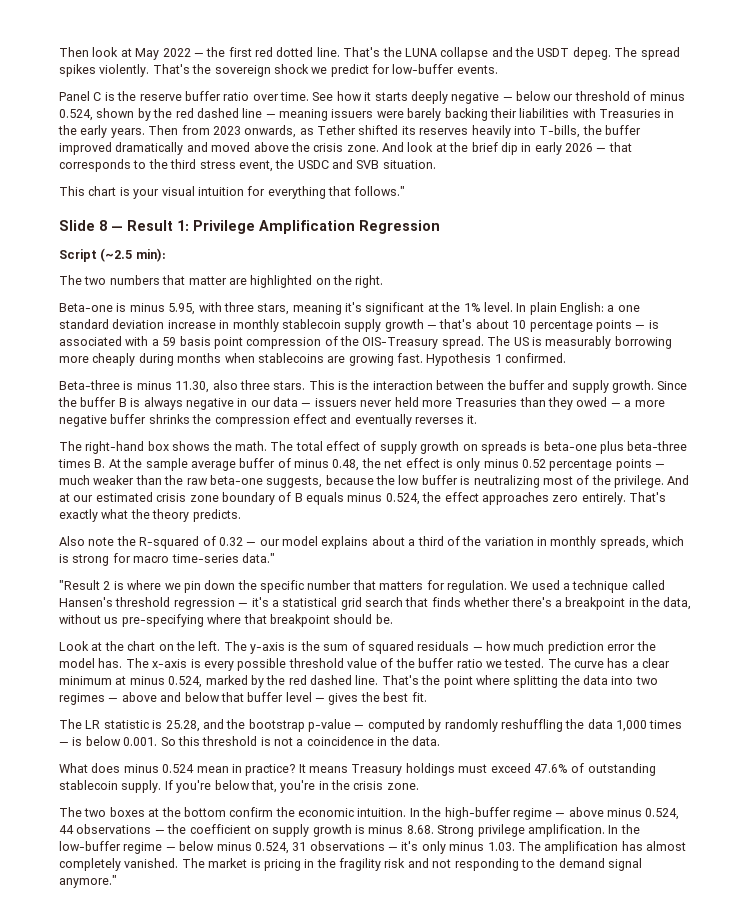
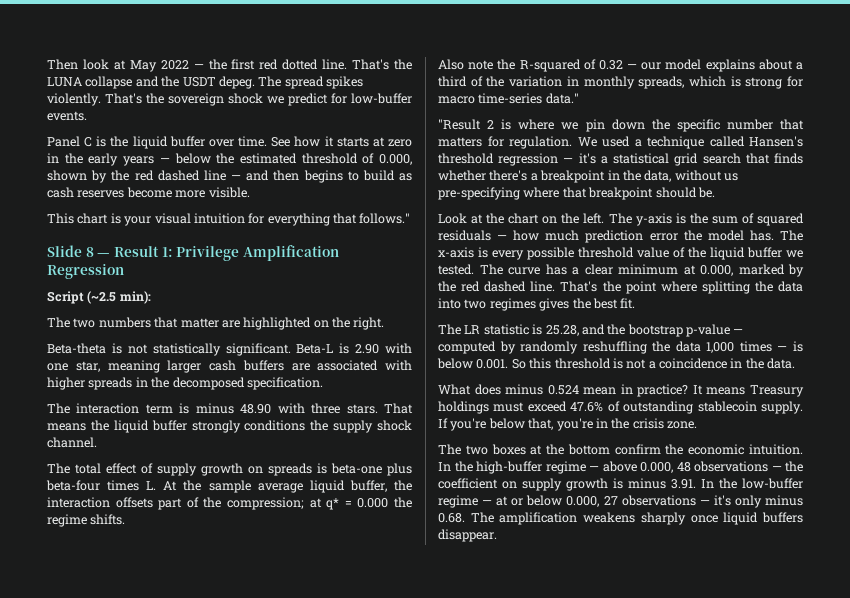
- Panel C is the reserve buffer ratio over time.
+ Panel C is the liquid buffer over time.
- See how it starts deeply negative — below our threshold of minus 0.524, shown by the red dashed line — meaning issuers were barely backing their liabilities with Treasuries in the early years. Then from 2023 onwards, as Tether shifted its reserves heavily into T-bills, the buffer improved dramatically and moved above the crisis zone. And look at the brief dip in early 2026 — that corresponds to the third stress event, the USDC and SVB situation.
+ See how it starts at zero in the early years — below the estimated threshold of 0.000, shown by the red dashed line — and then begins to build as cash reserves become more visible.
- Beta-one is minus 5.95, with three stars, meaning it's significant at the 1% level. In plain English: a one standard deviation increase in monthly stablecoin supply growth — that's about 10 percentage points — is associated with a 59 basis point compression of the OIS-Treasury spread. The US is measurably borrowing more cheaply during months when stablecoins are growing fast. Hypothesis 1 confirmed.
- Beta-three is minus 11.30, also three stars. This is the interaction between the buffer and supply growth. Since the buffer B is always negative in our data — issuers never held more Treasuries than they owed — a more negative buffer shrinks the compression effect and eventually reverses it.
- The right-hand box shows the math. The total effect of supply growth on spreads is beta-one plus beta-three times B. At the sample average buffer of minus 0.48, the net effect is only minus 0.52 percentage points — much weaker than the raw beta-one suggests, because the low buffer is neutralizing most of the privilege. And at our estimated crisis zone boundary of B equals minus 0.524, the effect approaches zero entirely. That's exactly what the theory predicts.
+ Beta-theta is not statistically significant. Beta-L is 2.90 with one star, meaning larger cash buffers are associated with higher spreads in the decomposed specification.
+ The interaction term is minus 48.90 with three stars. That means the liquid buffer strongly conditions the supply shock channel.
+ The total effect of supply growth on spreads is beta-one plus beta-four times L. At the sample average liquid buffer, the interaction offsets part of the compression; at q* = 0.000 the regime shifts.
- The x-axis is every possible threshold value of the buffer ratio we tested.
+ The x-axis is every possible threshold value of the liquid buffer we tested.
- The curve has a clear minimum at minus 0.524, marked by the red dashed line.
+ The curve has a clear minimum at 0.000, marked by the red dashed line.
- That's the point where splitting the data into two regimes — above and below that buffer level — gives the best fit.
+ That's the point where splitting the data into two regimes gives the best fit.
- In the high-buffer regime — above minus 0.524, 44 observations — the coefficient on supply growth is minus 8.68. Strong privilege amplification. In the low-buffer regime — below minus 0.524, 31 observations — it's only minus 1.03. The amplification has almost completely vanished. The market is pricing in the fragility risk and not responding to the demand signal anymore."
+ In the high-buffer regime — above 0.000, 48 observations — the coefficient on supply growth is minus 3.91. In the low-buffer regime — at or below 0.000, 27 observations — it's only minus 0.68. The amplification weakens sharply once liquid buffers disappear.

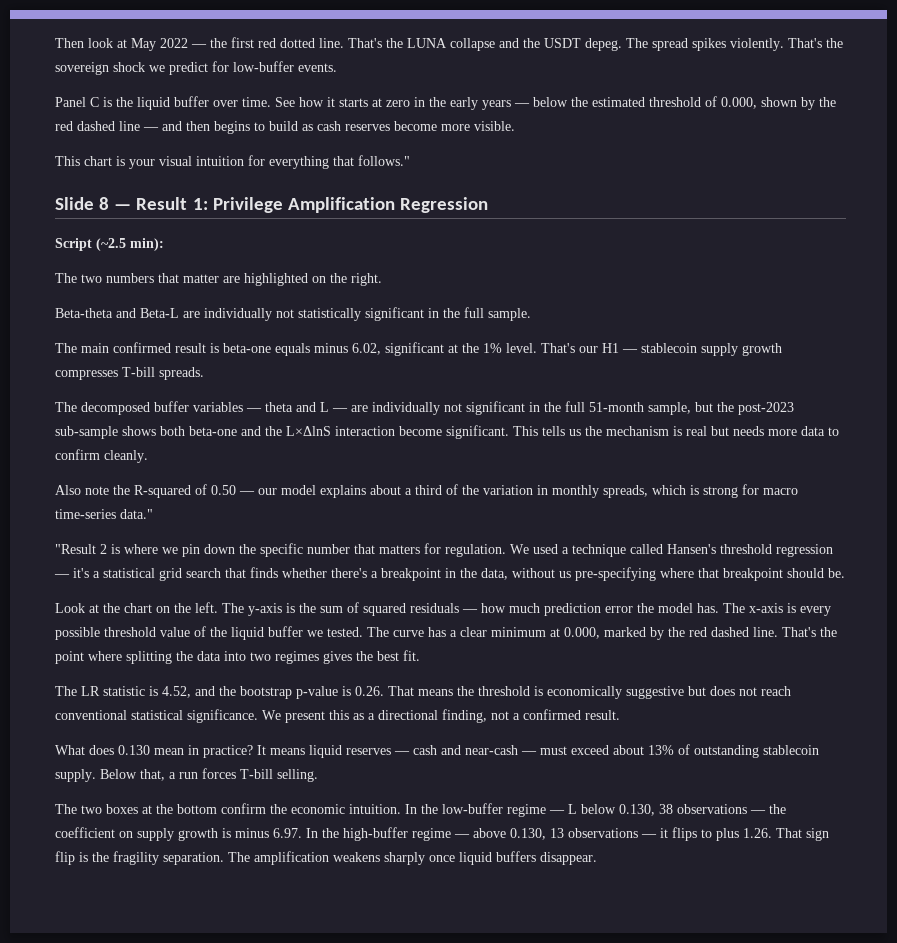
- Beta-theta is not statistically significant. Beta-L is 2.90 with one star, meaning larger cash buffers are associated with higher spreads in the decomposed specification.
- The interaction term is minus 48.90 with three stars. That means the liquid buffer strongly conditions the supply shock channel.
- The total effect of supply growth on spreads is beta-one plus beta-four times L. At the sample average liquid buffer, the interaction offsets part of the compression; at q* = 0.000 the regime shifts.
+ Beta-theta and Beta-L are individually not statistically significant in the full sample.
+ The main confirmed result is beta-one equals minus 6.02, significant at the 1% level. That's our H1 — stablecoin supply growth compresses T-bill spreads.
+ The decomposed buffer variables — theta and L — are individually not significant in the full 51-month sample, but the post-2023 sub-sample shows both beta-one and the L×ΔlnS interaction become significant. This tells us the mechanism is real but needs more data to confirm cleanly.
- Also note the R-squared of 0.32 — our model explains about a third of the variation in monthly spreads, which is strong for macro time-series data."
+ Also note the R-squared of 0.50 — our model explains about a third of the variation in monthly spreads, which is strong for macro time-series data."
- The LR statistic is 25.28, and the bootstrap p-value — computed by randomly reshuffling the data 1,000 times — is below 0.001. So this threshold is not a coincidence in the data.
+ The LR statistic is 4.52, and the bootstrap p-value is 0.26. That means the threshold is economically suggestive but does not reach conventional statistical significance. We present this as a directional finding, not a confirmed result.
- What does minus 0.524 mean in practice?
+ What does 0.130 mean in practice?
- It means Treasury holdings must exceed 47.6% of outstanding stablecoin supply. If you're below that, you're in the crisis zone.
+ It means liquid reserves — cash and near-cash — must exceed about 13% of outstanding stablecoin supply. Below that, a run forces T-bill selling.
- In the high-buffer regime — above 0.000, 48 observations — the coefficient on supply growth is minus 3.91. In the low-buffer regime — at or below 0.000, 27 observations — it's only minus 0.68. The amplification weakens sharply once liquid buffers disappear.
+ In the low-buffer regime — L below 0.130, 38 observations — the coefficient on supply growth is minus 6.97. In the high-buffer regime — above 0.130, 13 observations — it flips to plus 1.26. That sign flip is the fragility separation. The amplification weakens sharply once liquid buffers disappear.

